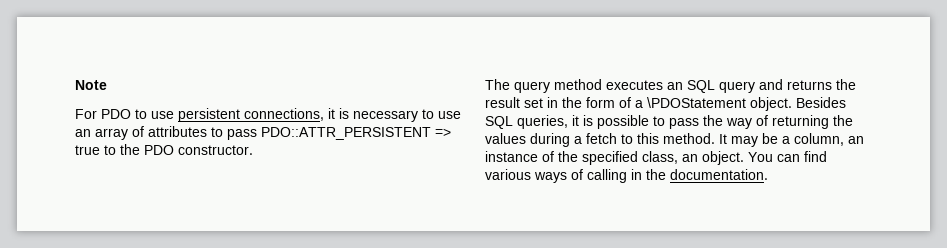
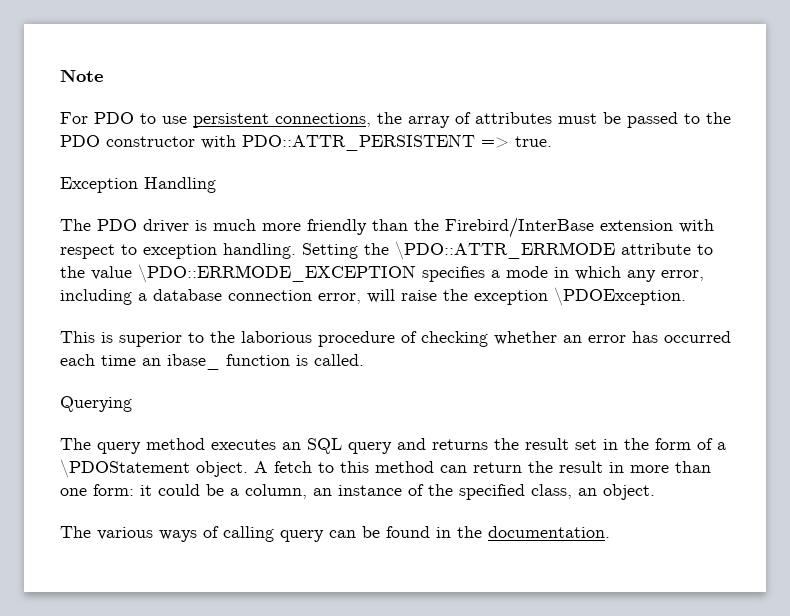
- For PDO to use persistent connections, it is necessary to use an array of attributes to pass PDO::ATTR_PERSISTENT => true to the PDO constructor.
+ For PDO to use persistent connections, the array of attributes must be passed to the PDO constructor with PDO::ATTR_PERSISTENT => true.
+ Exception Handling
+ The PDO driver is much more friendly than the Firebird/InterBase extension with respect to exception handling. Setting the \PDO::ATTR_ERRMODE attribute to the value \PDO::ERRMODE_EXCEPTION specifies a mode in which any error, including a database connection error, will raise the exception \PDOException.
+ This is superior to the laborious procedure of checking whether an error has occurred each time an ibase_ function is called.
+ Querying
- Besides SQL queries, it is possible to pass the way of returning the values during a fetch to this method. It may be a column, an instance of the specified class, an object. You can find various ways of calling in the documentation.
+ A fetch to this method can return the result in more than one form: it could be a column, an instance of the specified class, an object.
+ The various ways of calling query can be found in the documentation.

